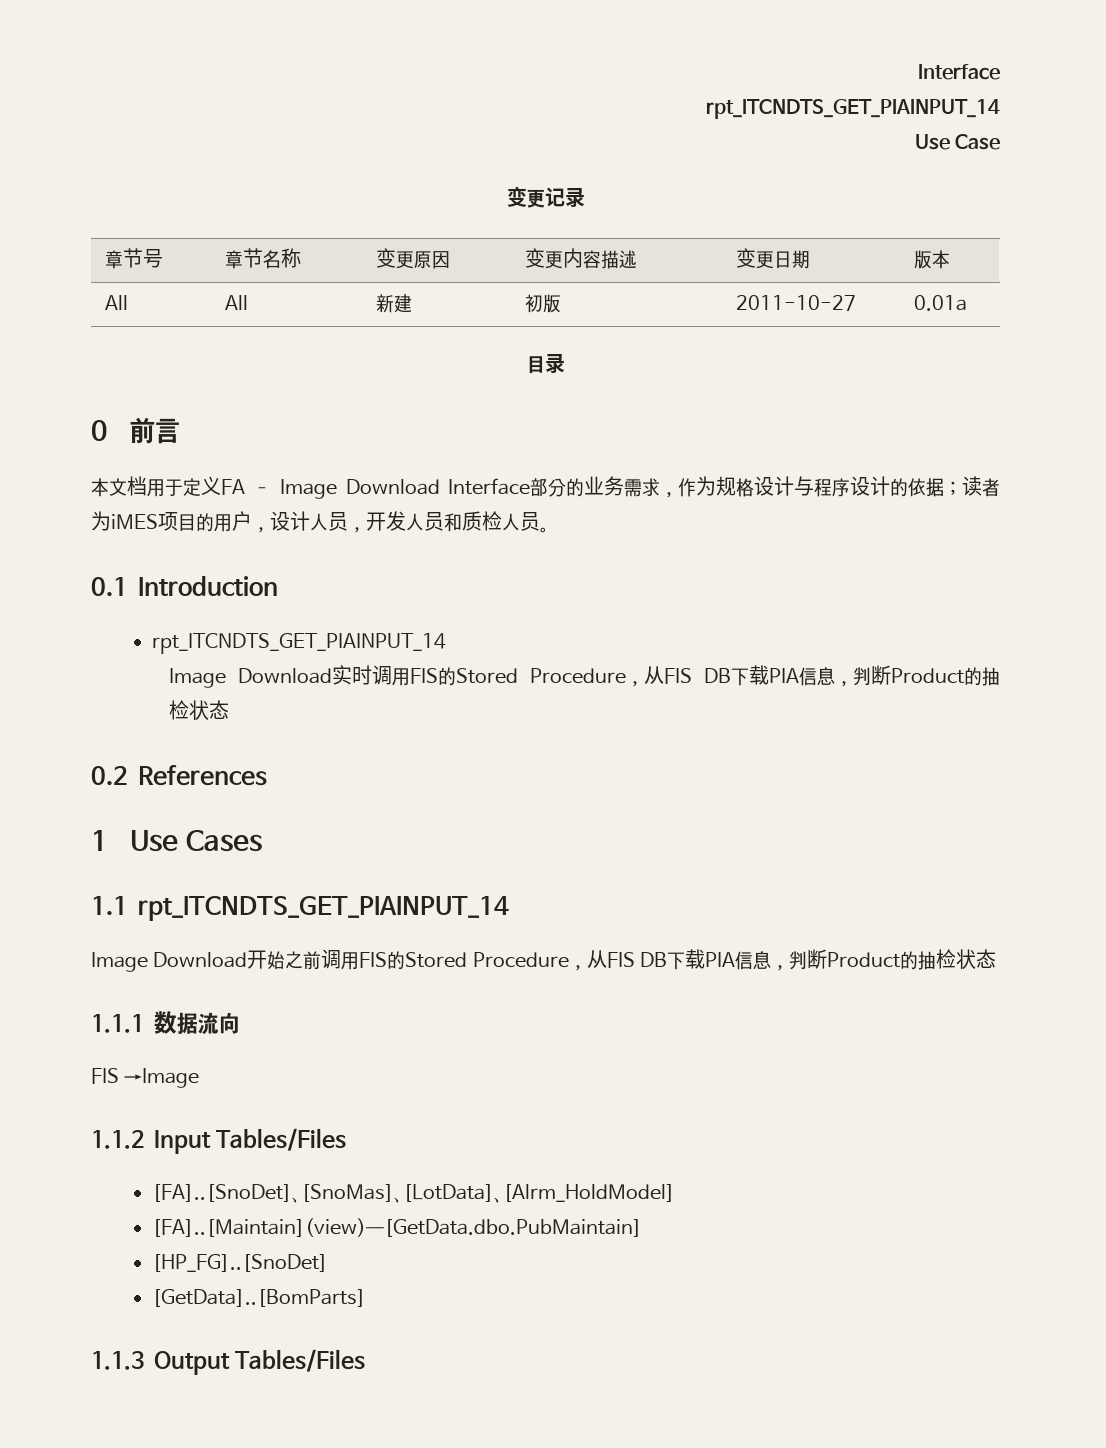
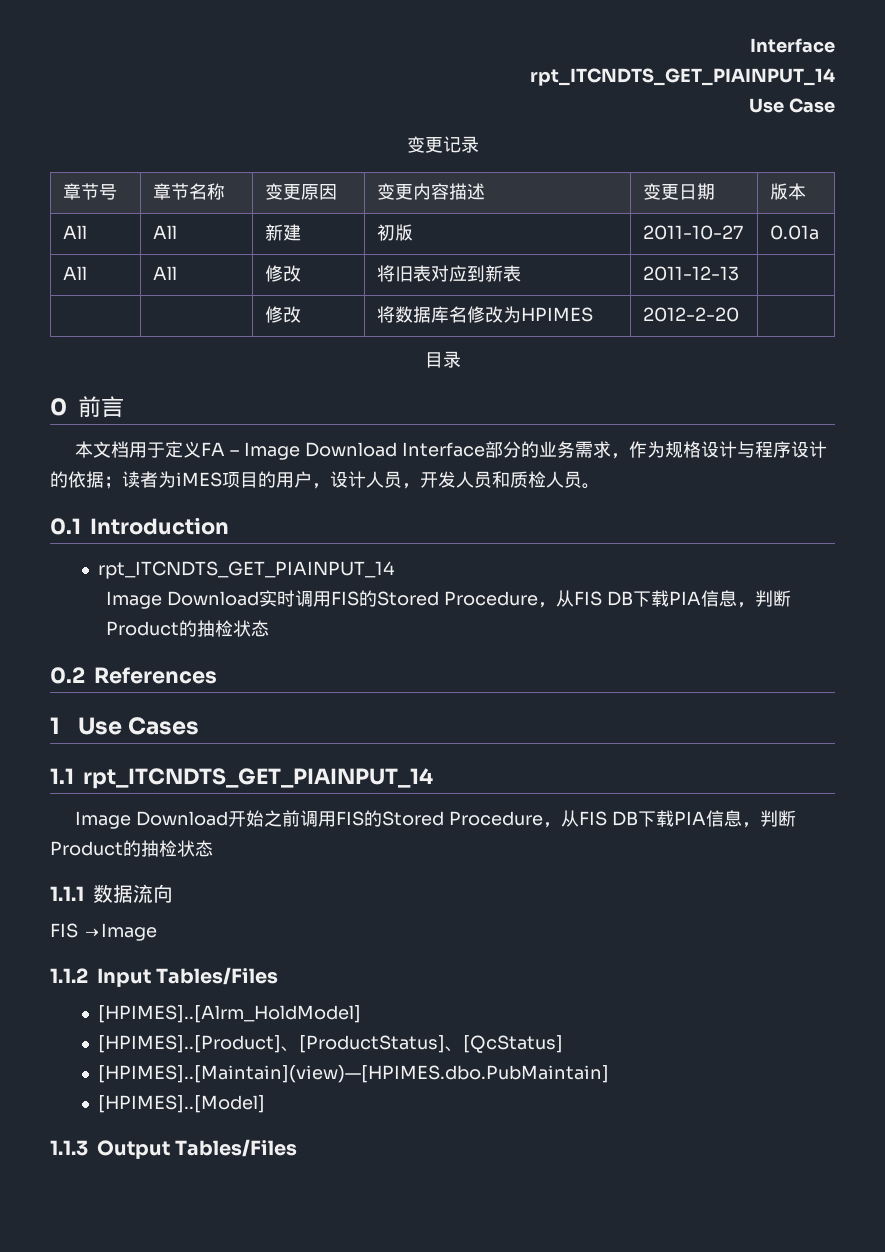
+ All | All | 修改 | 将旧表对应到新表 | 2011-12-13 |
+ | | 修改 | 将数据库名修改为HPIMES | 2012-2-20 |
- [FA]..[SnoDet]、[SnoMas]、[LotData]、[Alrm_HoldModel]
- [FA]..[Maintain](view)—[GetData.dbo.PubMaintain]
- [HP_FG]..[SnoDet]
- [GetData]..[BomParts]
+ [HPIMES]..[Alrm_HoldModel]
+ [HPIMES]..[Product]、[ProductStatus]、[QcStatus]
+ [HPIMES]..[Maintain](view)—[HPIMES.dbo.PubMaintain]
+ [HPIMES]..[Model]

